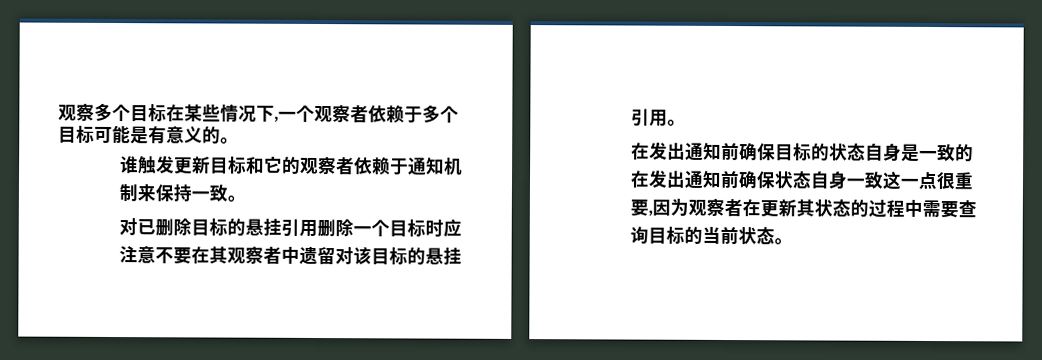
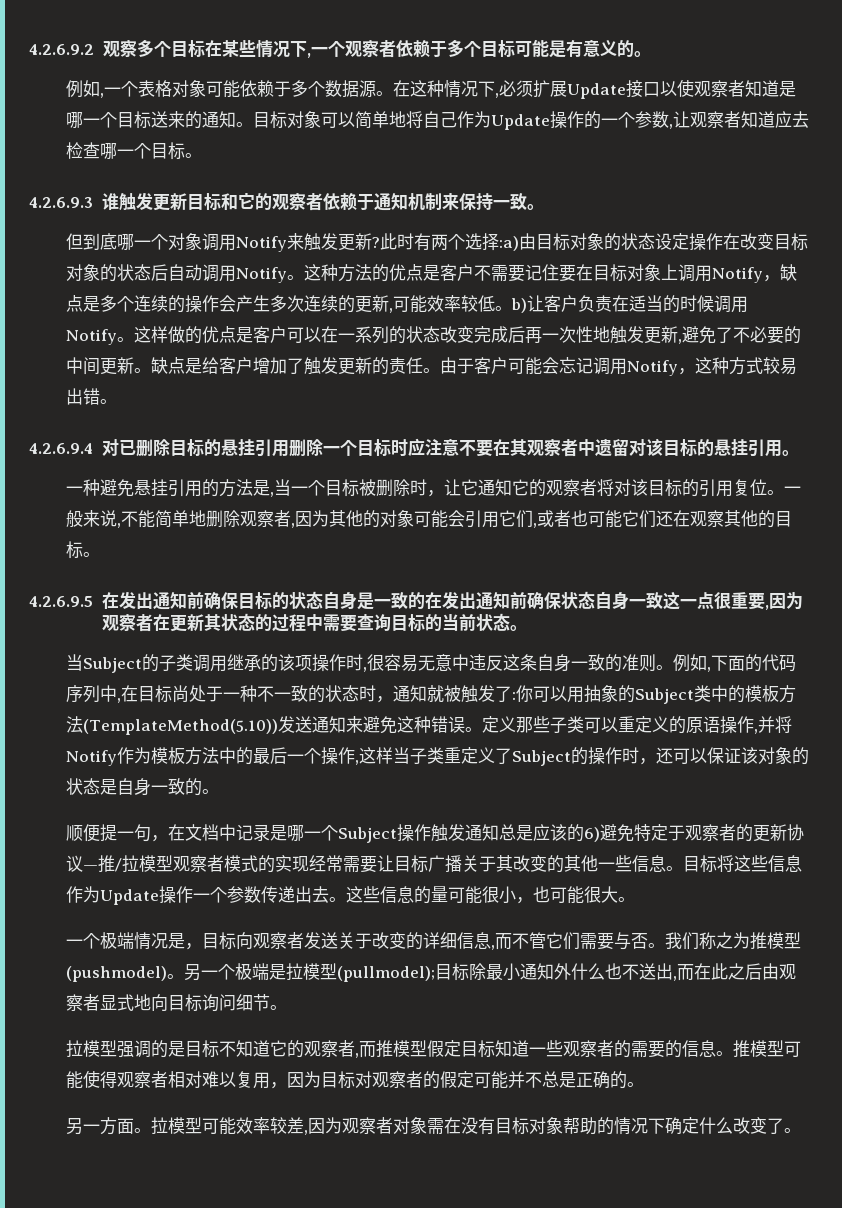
- 观察多个目标在某些情况下,一个观察者依赖于多个目标可能是有意义的。
+ 4.2.6.9.2观察多个目标在某些情况下,一个观察者依赖于多个目标可能是有意义的。
- 谁触发更新目标和它的观察者依赖于通知机制来保持一致。
+ 例如,一个表格对象可能依赖于多个数据源。在这种情况下,必须扩展Update接口以使观察者知道是哪一个目标送来的通知。目标对象可以简单地将自己作为Update操作的一个参数,让观察者知道应去检查哪一个目标。
+ 4.2.6.9.3谁触发更新目标和它的观察者依赖于通知机制来保持一致。
- 对已删除目标的悬挂引用删除一个目标时应注意不要在其观察者中遗留对该目标的悬挂引用。
+ 但到底哪一个对象调用Notify来触发更新?此时有两个选择:a)由目标对象的状态设定操作在改变目标对象的状态后自动调用Notify。这种方法的优点是客户不需要记住要在目标对象上调用Notify，缺点是多个连续的操作会产生多次连续的更新,可能效率较低。b)让客户负责在适当的时候调用Notify。这样做的优点是客户可以在一系列的状态改变完成后再一次性地触发更新,避免了不必要的中间更新。缺点是给客户增加了触发更新的责任。由于客户可能会忘记调用Notify，这种方式较易出错。
+ 4.2.6.9.4对已删除目标的悬挂引用删除一个目标时应注意不要在其观察者中遗留对该目标的悬挂引用。
- 在发出通知前确保目标的状态自身是一致的在发出通知前确保状态自身一致这一点很重要,因为观察者在更新其状态的过程中需要查询目标的当前状态。
+ 一种避免悬挂引用的方法是,当一个目标被删除时，让它通知它的观察者将对该目标的引用复位。一般来说,不能简单地删除观察者,因为其他的对象可能会引用它们,或者也可能它们还在观察其他的目标。
+ 4.2.6.9.5在发出通知前确保目标的状态自身是一致的在发出通知前确保状态自身一致这一点很重要,因为观察者在更新其状态的过程中需要查询目标的当前状态。
+ 当Subject的子类调用继承的该项操作时,很容易无意中违反这条自身一致的准则。例如,下面的代码序列中,在目标尚处于一种不一致的状态时，通知就被触发了:你可以用抽象的Subject类中的模板方法(TemplateMethod(5.10))发送通知来避免这种错误。定义那些子类可以重定义的原语操作,并将Notify作为模板方法中的最后一个操作,这样当子类重定义了Subject的操作时，还可以保证该对象的状态是自身一致的。
+ 顺便提一句，在文档中记录是哪一个Subject操作触发通知总是应该的6)避免特定于观察者的更新协议—推/拉模型观察者模式的实现经常需要让目标广播关于其改变的其他一些信息。目标将这些信息作为Update操作一个参数传递出去。这些信息的量可能很小，也可能很大。
+ 一个极端情况是，目标向观察者发送关于改变的详细信息,而不管它们需要与否。我们称之为推模型(pushmodel)。另一个极端是拉模型(pullmodel);目标除最小通知外什么也不送出,而在此之后由观察者显式地向目标询问细节。
+ 拉模型强调的是目标不知道它的观察者,而推模型假定目标知道一些观察者的需要的信息。推模型可能使得观察者相对难以复用，因为目标对观察者的假定可能并不总是正确的。
+ 另一方面。拉模型可能效率较差,因为观察者对象需在没有目标对象帮助的情况下确定什么改变了。

